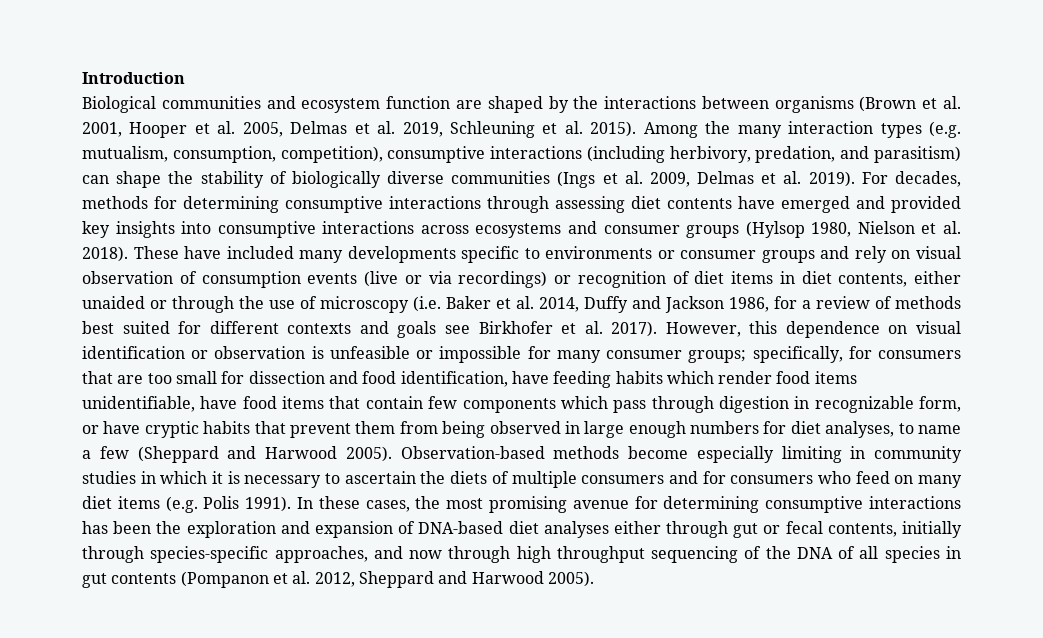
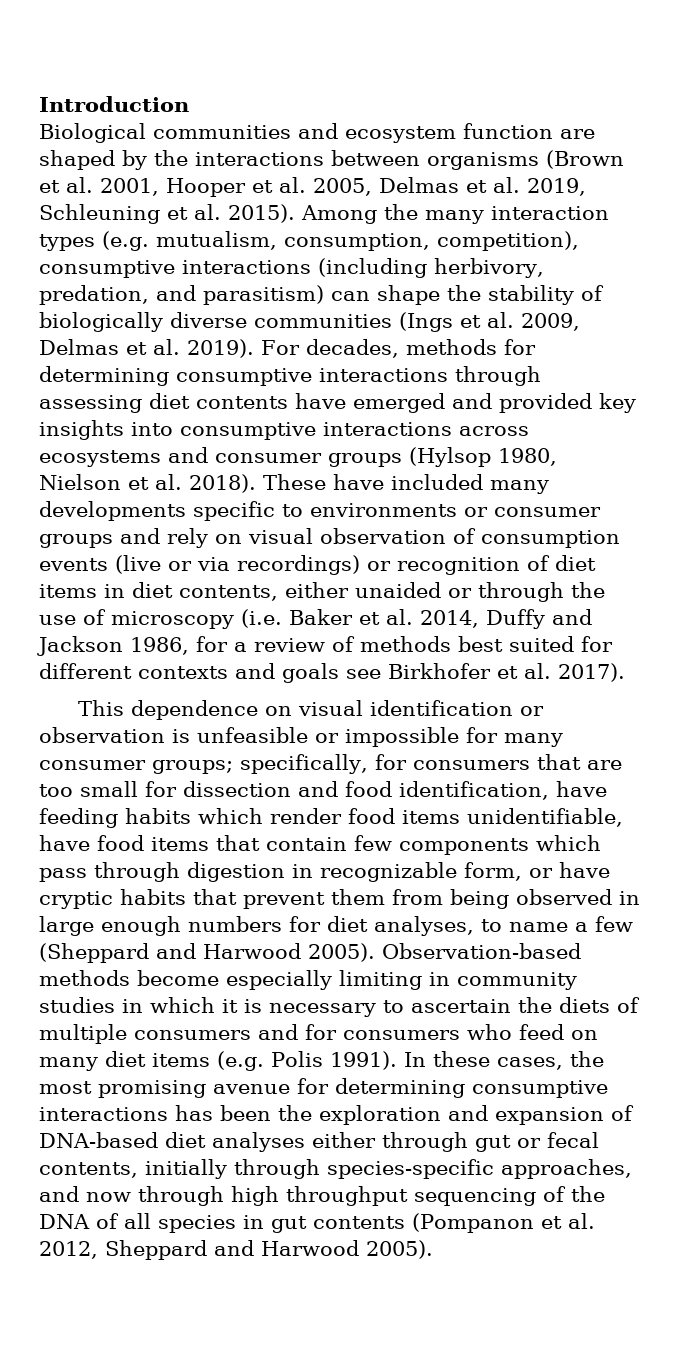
- These have included many developments specific to environments or consumer groups and rely on visual observation of consumption events (live or via recordings) or recognition of diet items in diet contents, either unaided or through the use of microscopy (i.e. Baker et al. 2014, Duffy and Jackson 1986, for a review of methods best suited for different contexts and goals see Birkhofer et al. 2017). However, this dependence on visual identification or observation is unfeasible or impossible for many consumer groups;
+ These have included many developments specific to environments or consumer groups and rely on visual observation of consumption events (live or via recordings) or recognition of diet items in diet contents, either unaided or through the use of microscopy (i.e. Baker et al. 2014, Duffy and Jackson 1986, for a review of methods best suited for different contexts and goals see Birkhofer et al. 2017).
+ This dependence on visual identification or observation is unfeasible or impossible for many consumer groups;

